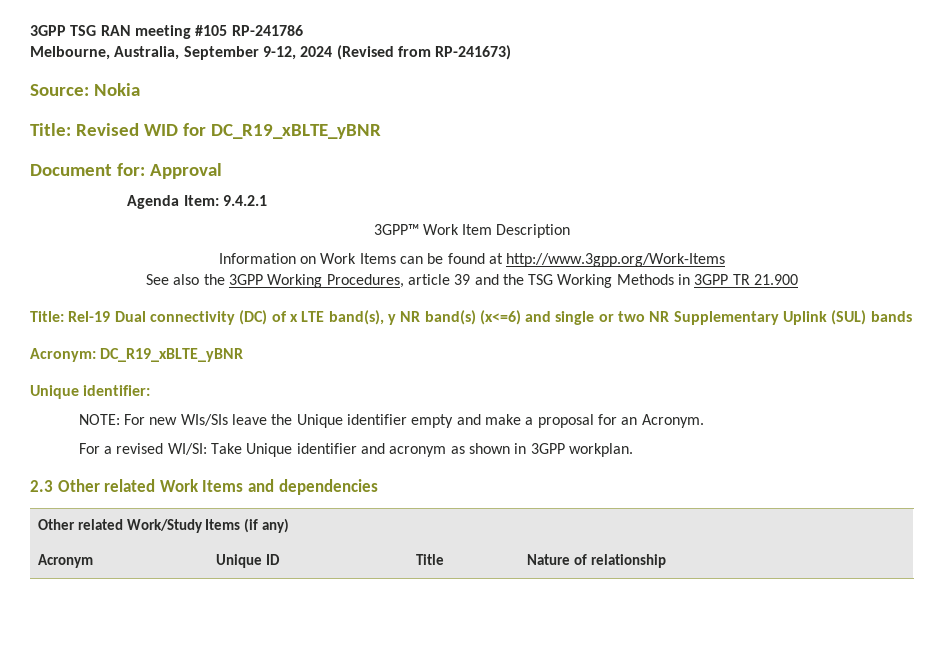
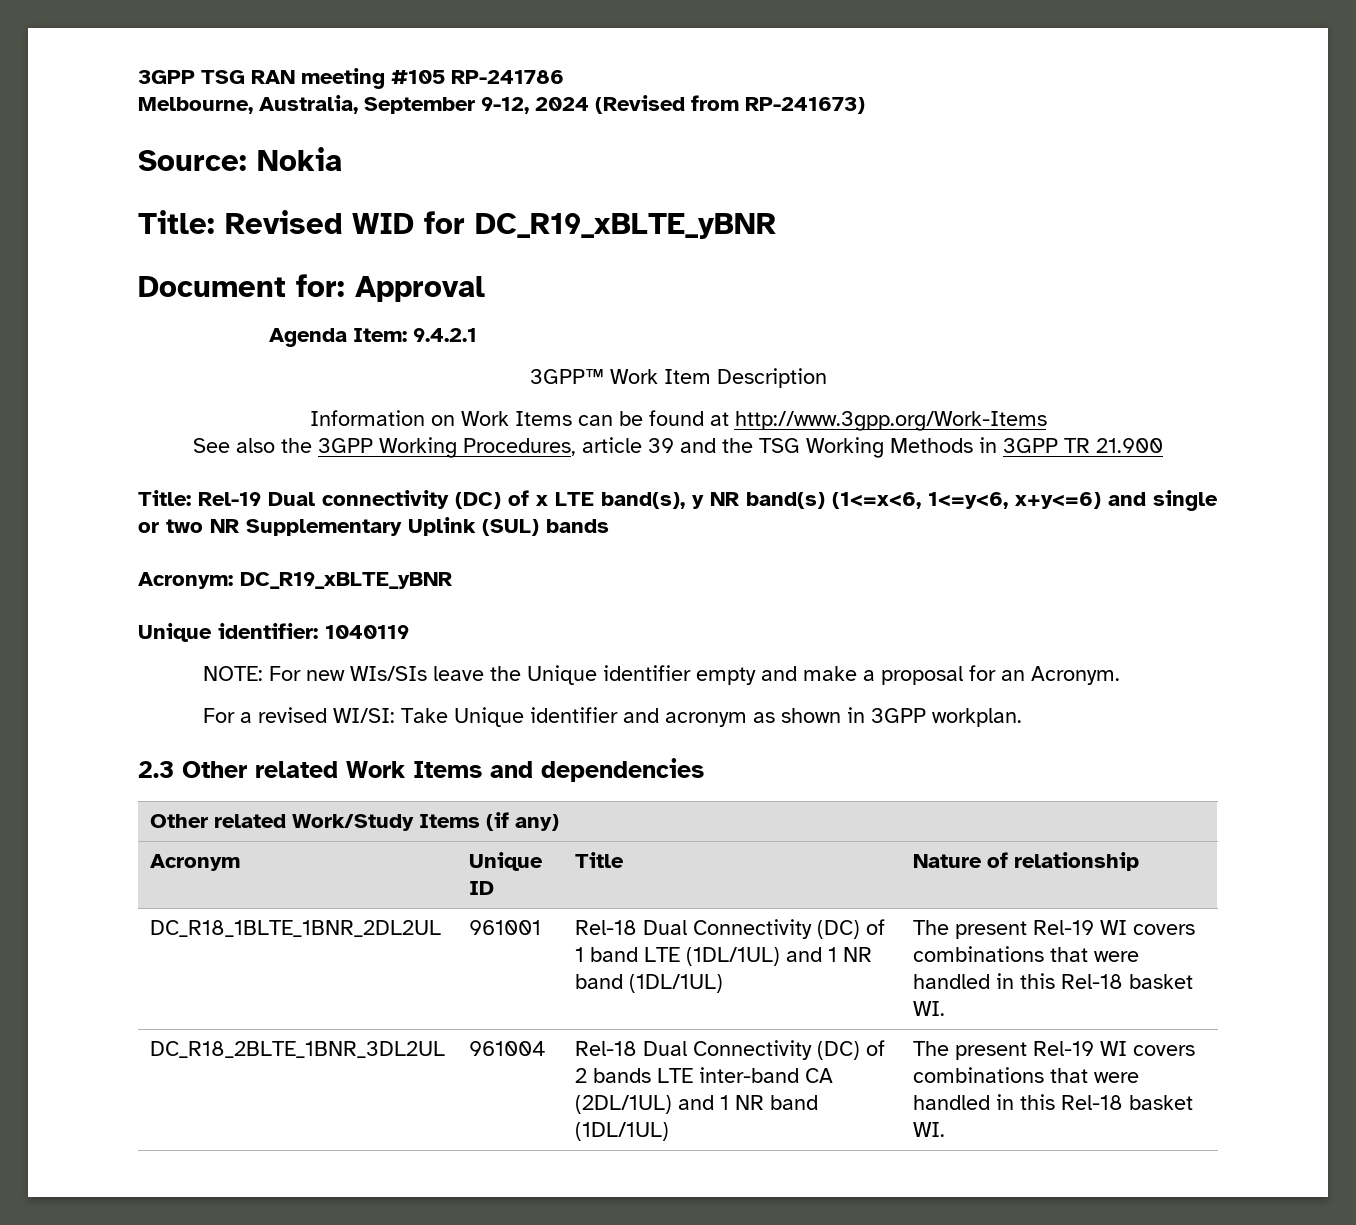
- Title: Rel-19 Dual connectivity (DC) of x LTE band(s), y NR band(s) (x<=6) and single or two NR Supplementary Uplink (SUL) bands
+ Title: Rel-19 Dual connectivity (DC) of x LTE band(s), y NR band(s) (1<=x<6, 1<=y<6, x+y<=6) and single or two NR Supplementary Uplink (SUL) bands
- Unique identifier:
+ Unique identifier: 1040119
+ DC_R18_1BLTE_1BNR_2DL2UL | 961001 | Rel-18 Dual Connectivity (DC) of 1 band LTE (1DL/1UL) and 1 NR band (1DL/1UL) | The present Rel-19 WI covers combinations that were handled in this Rel-18 basket WI.
+ DC_R18_2BLTE_1BNR_3DL2UL | 961004 | Rel-18 Dual Connectivity (DC) of 2 bands LTE inter-band CA (2DL/1UL) and 1 NR band (1DL/1UL) | The present Rel-19 WI covers combinations that were handled in this Rel-18 basket WI.

